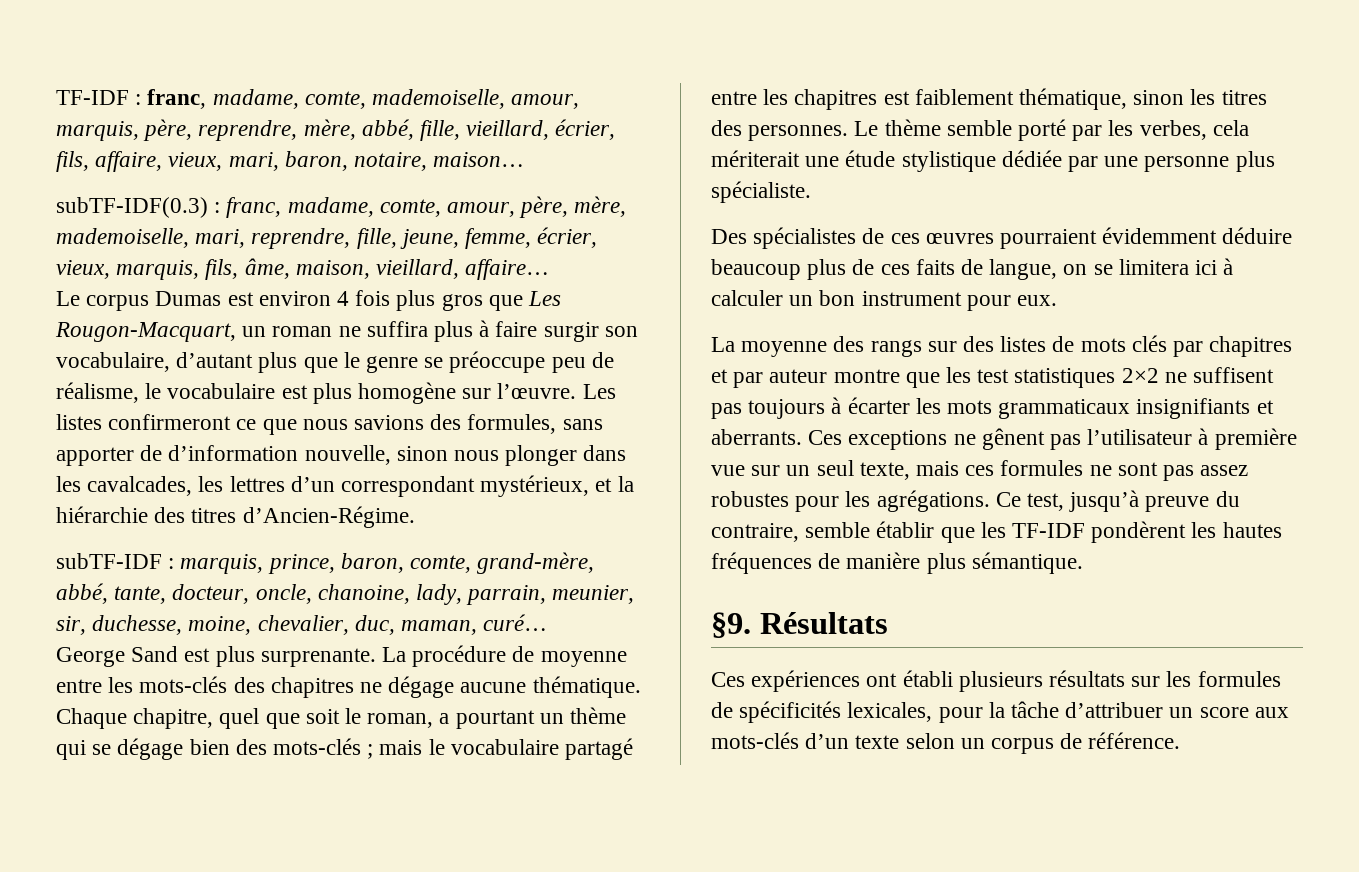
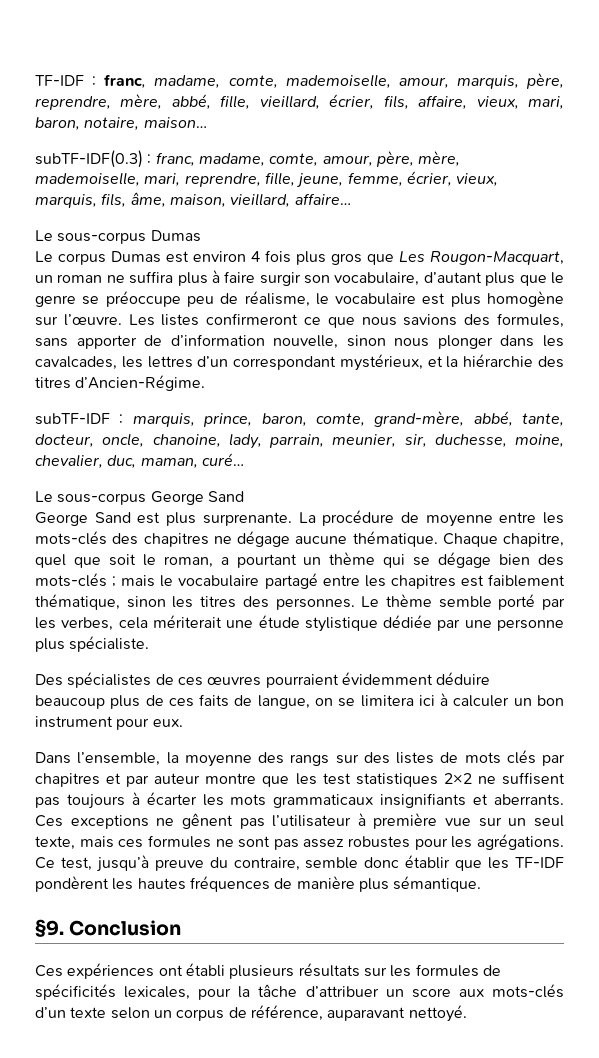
+ Le sous-corpus Dumas
+ Le sous-corpus George Sand
- La moyenne des rangs sur des listes de mots clés par chapitres et par auteur montre que les test statistiques 2×2 ne suffisent pas toujours à écarter les mots grammaticaux insignifiants et aberrants.
+ Dans l’ensemble, la moyenne des rangs sur des listes de mots clés par chapitres et par auteur montre que les test statistiques 2×2 ne suffisent pas toujours à écarter les mots grammaticaux insignifiants et aberrants.
- Ce test, jusqu’à preuve du contraire, semble établir que les TF-IDF pondèrent les hautes fréquences de manière plus sémantique.
+ Ce test, jusqu’à preuve du contraire, semble donc établir que les TF-IDF pondèrent les hautes fréquences de manière plus sémantique.
- Résultats
+ Conclusion
- Ces expériences ont établi plusieurs résultats sur les formules de spécificités lexicales, pour la tâche d’attribuer un score aux mots-clés d’un texte selon un corpus de référence.
+ Ces expériences ont établi plusieurs résultats sur les formules de spécificités lexicales, pour la tâche d’attribuer un score aux mots-clés d’un texte selon un corpus de référence, auparavant nettoyé.

